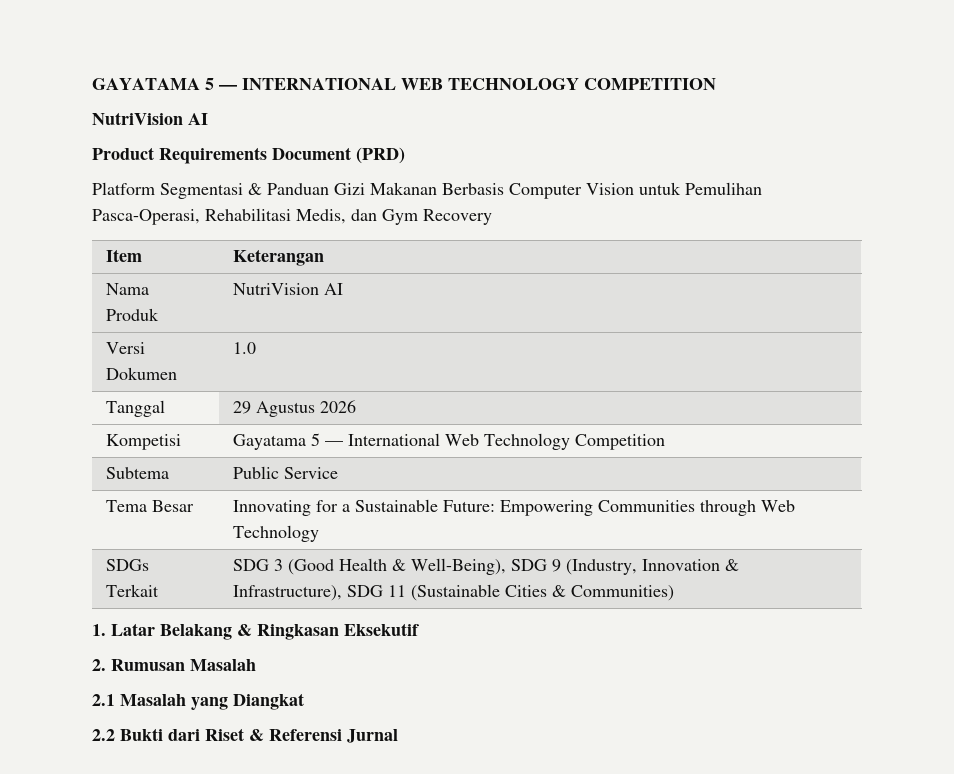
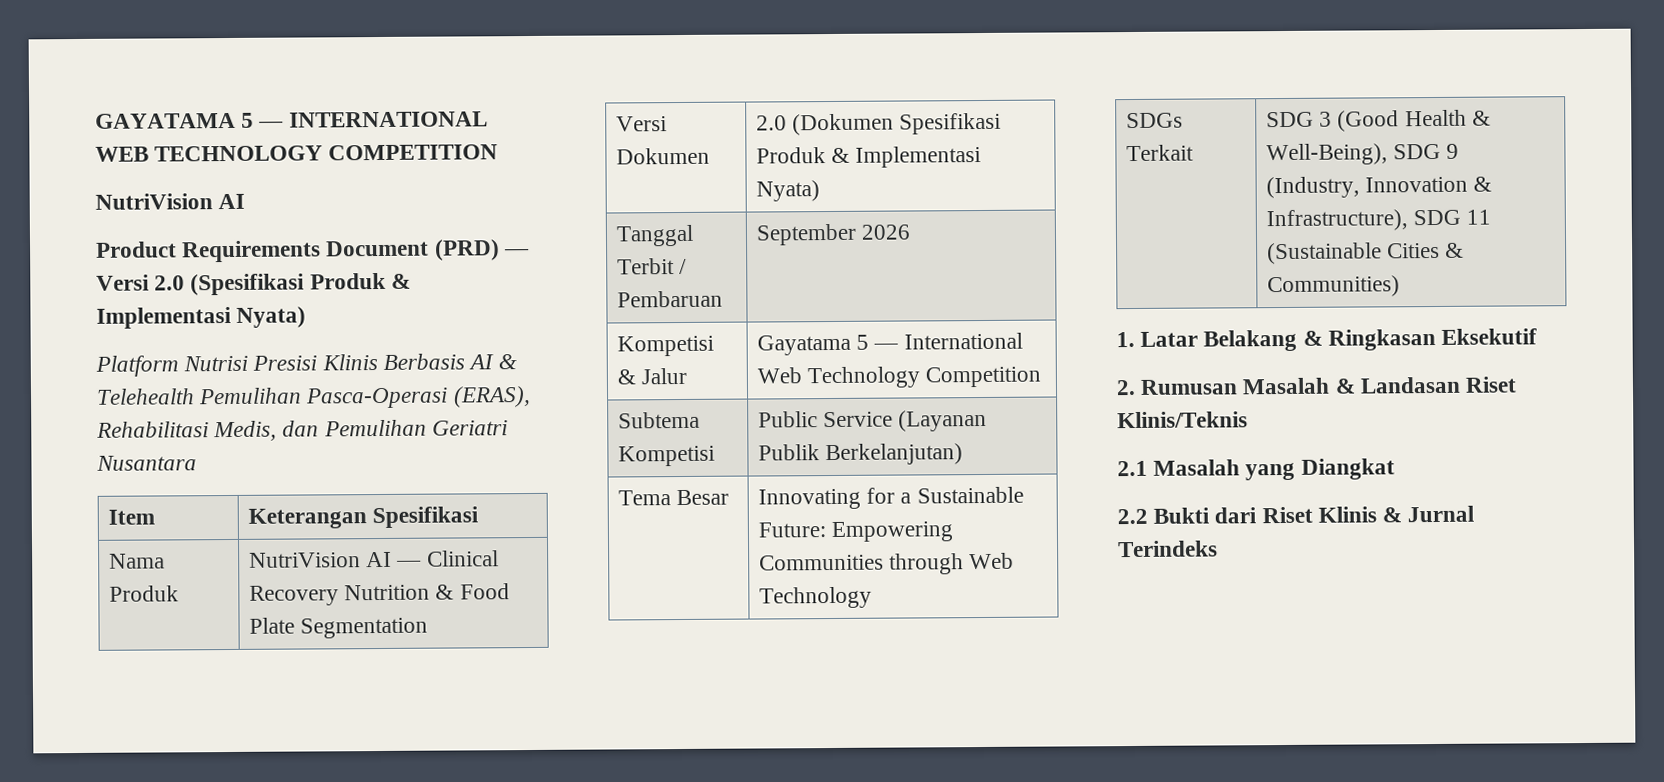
- Product Requirements Document (PRD)
- Platform Segmentasi & Panduan Gizi Makanan Berbasis Computer Vision untuk Pemulihan Pasca-Operasi, Rehabilitasi Medis, dan Gym Recovery
+ Product Requirements Document (PRD) — Versi 2.0 (Spesifikasi Produk & Implementasi Nyata)
+ Platform Nutrisi Presisi Klinis Berbasis AI & Telehealth Pemulihan Pasca-Operasi (ERAS), Rehabilitasi Medis, dan Pemulihan Geriatri Nusantara
- Item | Keterangan
+ Item | Keterangan Spesifikasi
- Nama Produk | NutriVision AI
- Versi Dokumen | 1.0
- Tanggal | 29 Agustus 2026
+ Nama Produk | NutriVision AI — Clinical Recovery Nutrition & Food Plate Segmentation
+ Versi Dokumen | 2.0 (Dokumen Spesifikasi Produk & Implementasi Nyata)
+ Tanggal Terbit / Pembaruan | September 2026
- Kompetisi | Gayatama 5 — International Web Technology Competition
+ Kompetisi & Jalur | Gayatama 5 — International Web Technology Competition
- Subtema | Public Service
+ Subtema Kompetisi | Public Service (Layanan Publik Berkelanjutan)
- 2. Rumusan Masalah
+ 2. Rumusan Masalah & Landasan Riset Klinis/Teknis
- 2.2 Bukti dari Riset & Referensi Jurnal
+ 2.2 Bukti dari Riset Klinis & Jurnal Terindeks

